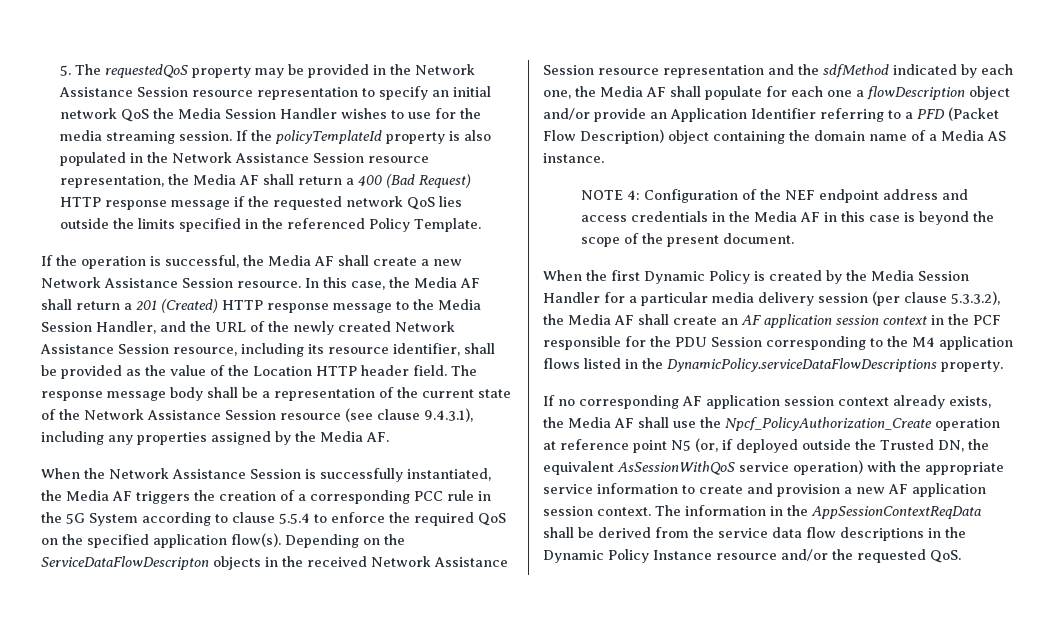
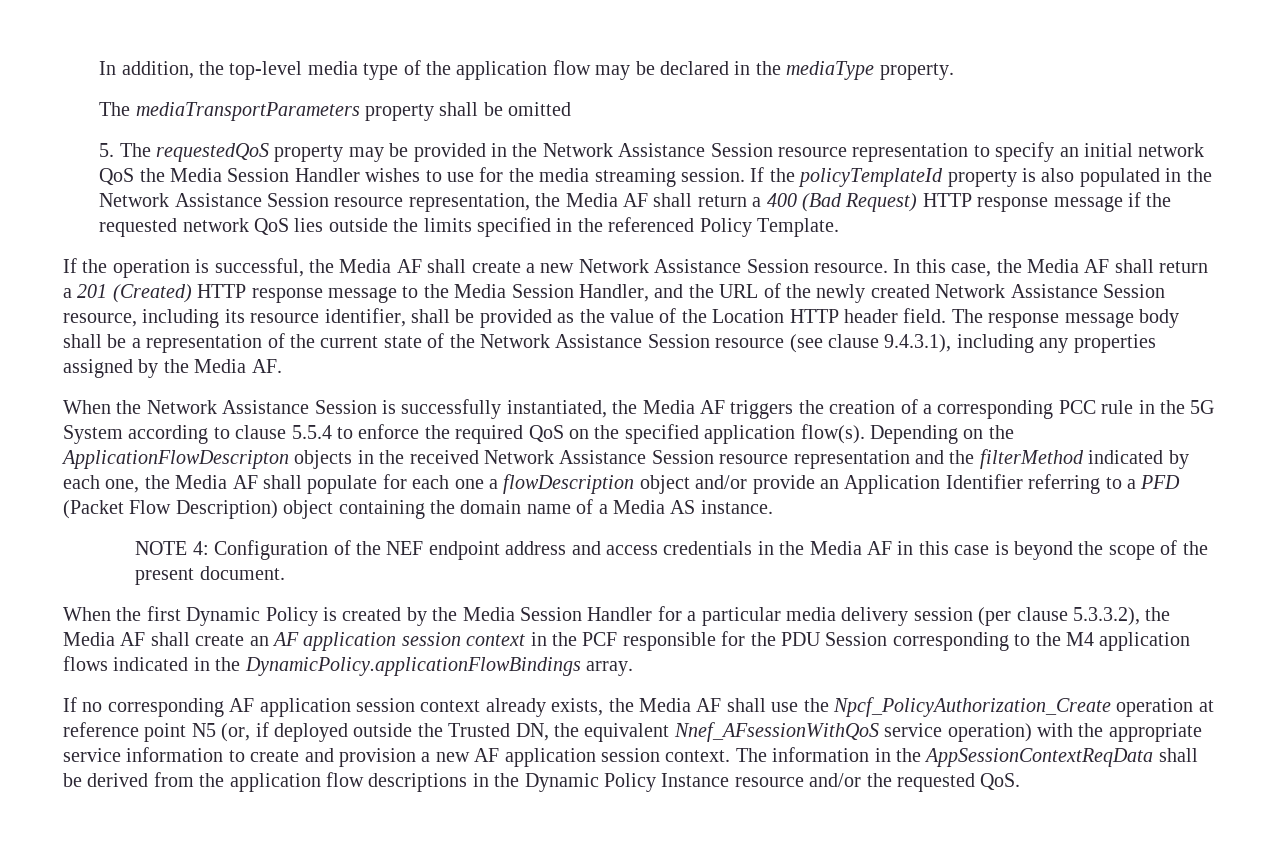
+ In addition, the top-level media type of the application flow may be declared in the mediaType property.
+ The mediaTransportParameters property shall be omitted
- Depending on the ServiceDataFlowDescripton objects in the received Network Assistance Session resource representation and the sdfMethod indicated by each one, the Media AF shall populate for each one a flowDescription object and/or provide an Application Identifier referring to a PFD (Packet Flow Description) object containing the domain name of a Media AS instance.
+ Depending on the ApplicationFlowDescripton objects in the received Network Assistance Session resource representation and the filterMethod indicated by each one, the Media AF shall populate for each one a flowDescription object and/or provide an Application Identifier referring to a PFD (Packet Flow Description) object containing the domain name of a Media AS instance.
- When the first Dynamic Policy is created by the Media Session Handler for a particular media delivery session (per clause 5.3.3.2), the Media AF shall create an AF application session context in the PCF responsible for the PDU Session corresponding to the M4 application flows listed in the DynamicPolicy.serviceDataFlowDescriptions property.
+ When the first Dynamic Policy is created by the Media Session Handler for a particular media delivery session (per clause 5.3.3.2), the Media AF shall create an AF application session context in the PCF responsible for the PDU Session corresponding to the M4 application flows indicated in the DynamicPolicy.applicationFlowBindings array.
- If no corresponding AF application session context already exists, the Media AF shall use the Npcf_PolicyAuthorization_Create operation at reference point N5 (or, if deployed outside the Trusted DN, the equivalent AsSessionWithQoS service operation) with the appropriate service information to create and provision a new AF application session context.
+ If no corresponding AF application session context already exists, the Media AF shall use the Npcf_PolicyAuthorization_Create operation at reference point N5 (or, if deployed outside the Trusted DN, the equivalent Nnef_AFsessionWithQoS service operation) with the appropriate service information to create and provision a new AF application session context.
- The information in the AppSessionContextReqData shall be derived from the service data flow descriptions in the Dynamic Policy Instance resource and/or the requested QoS.
+ The information in the AppSessionContextReqData shall be derived from the application flow descriptions in the Dynamic Policy Instance resource and/or the requested QoS.

